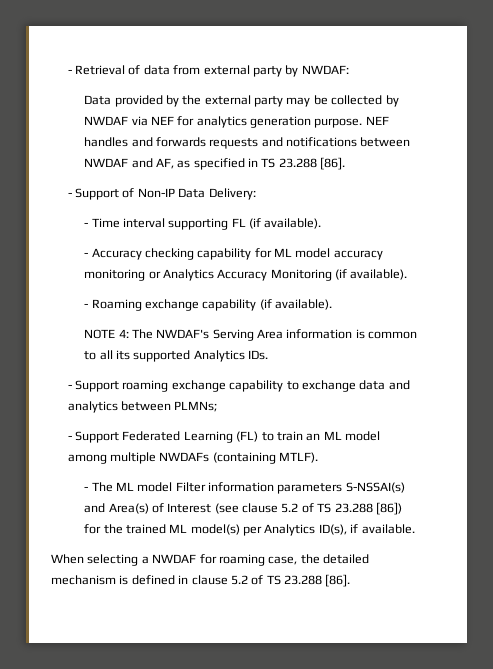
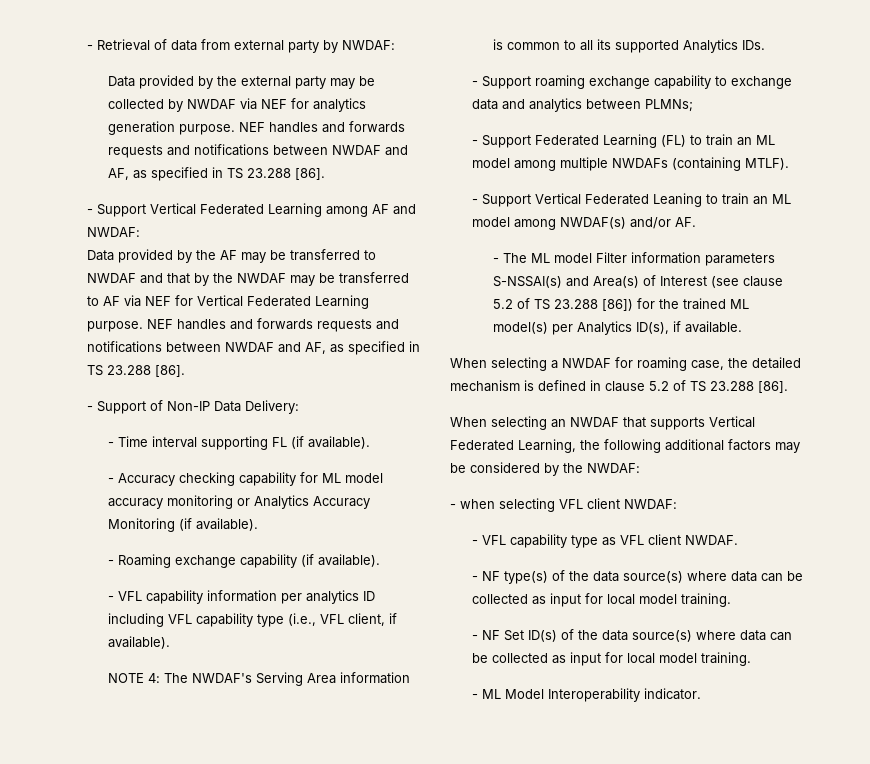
+ - Support Vertical Federated Learning among AF and NWDAF:
+ Data provided by the AF may be transferred to NWDAF and that by the NWDAF may be transferred to AF via NEF for Vertical Federated Learning purpose. NEF handles and forwards requests and notifications between NWDAF and AF, as specified in TS 23.288 [86].
+ - VFL capability information per analytics ID including VFL capability type (i.e., VFL client, if available).
+ - Support Vertical Federated Leaning to train an ML model among NWDAF(s) and/or AF.
+ When selecting an NWDAF that supports Vertical Federated Learning, the following additional factors may be considered by the NWDAF:
+ - when selecting VFL client NWDAF:
+ - VFL capability type as VFL client NWDAF.
+ - NF type(s) of the data source(s) where data can be collected as input for local model training.
+ - NF Set ID(s) of the data source(s) where data can be collected as input for local model training.
+ - ML Model Interoperability indicator.

